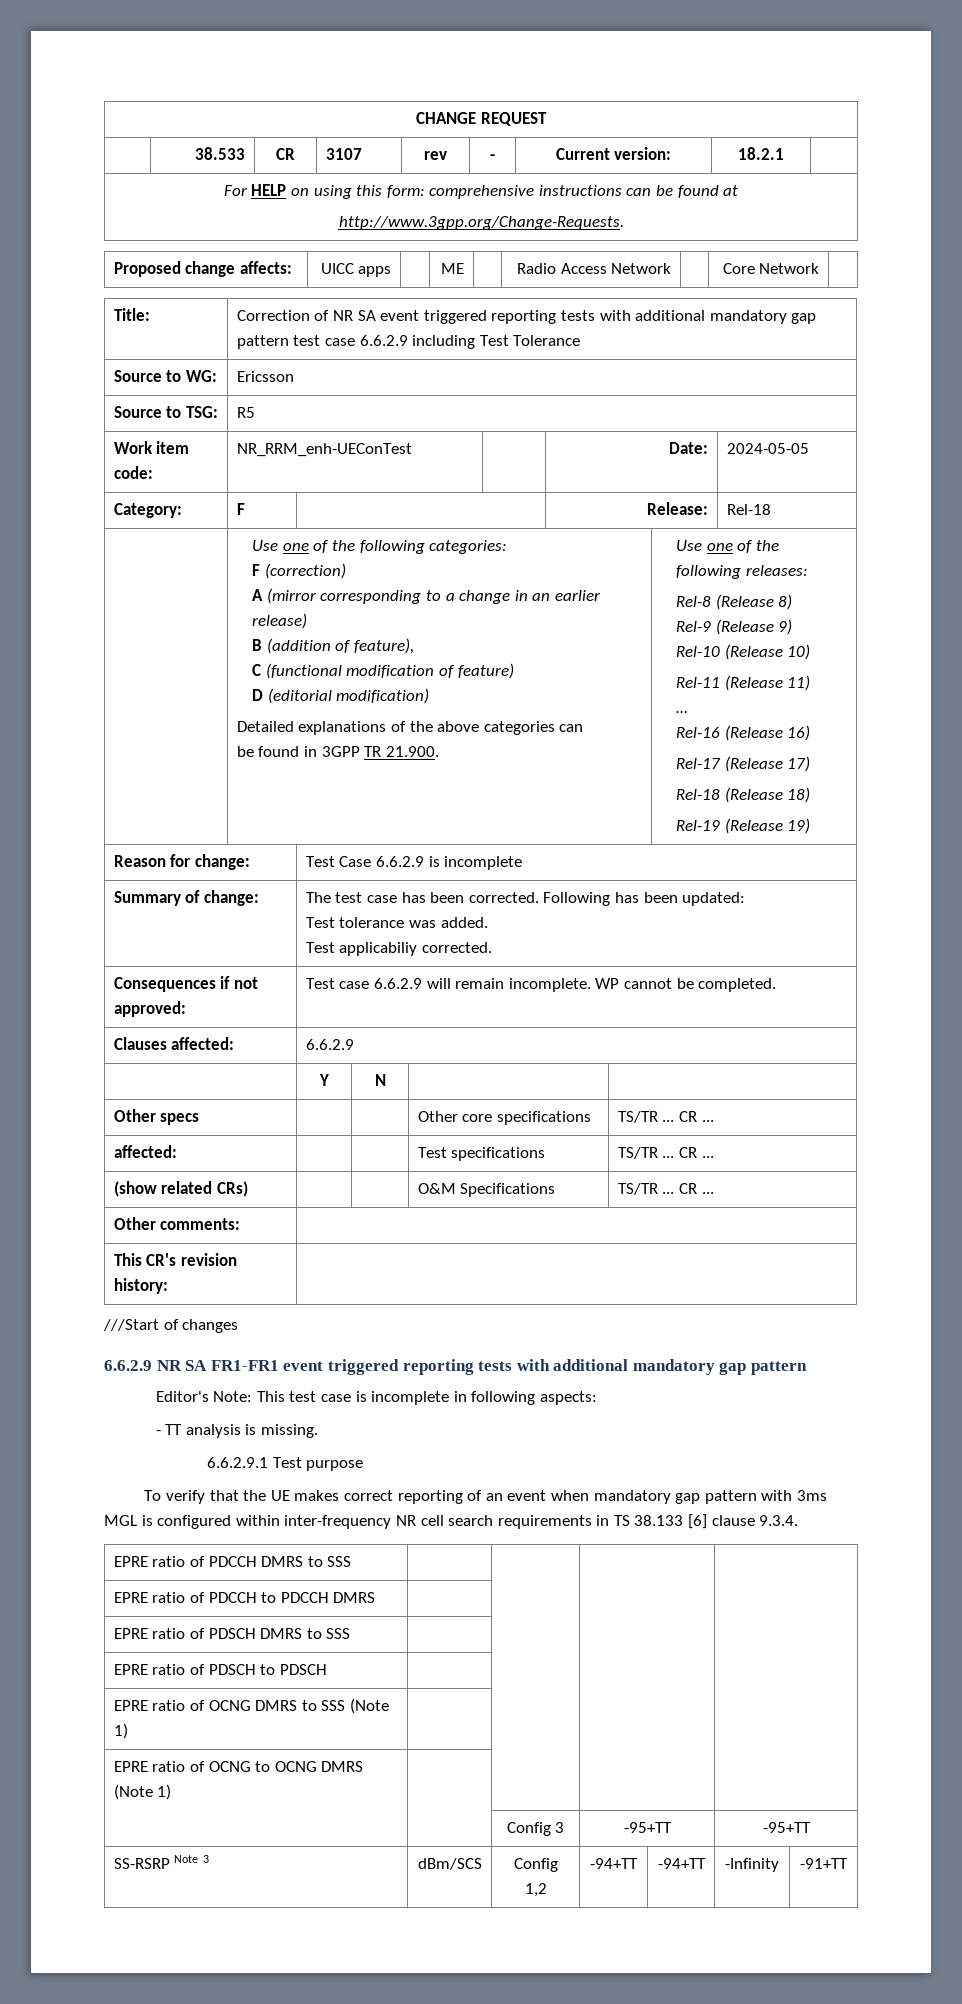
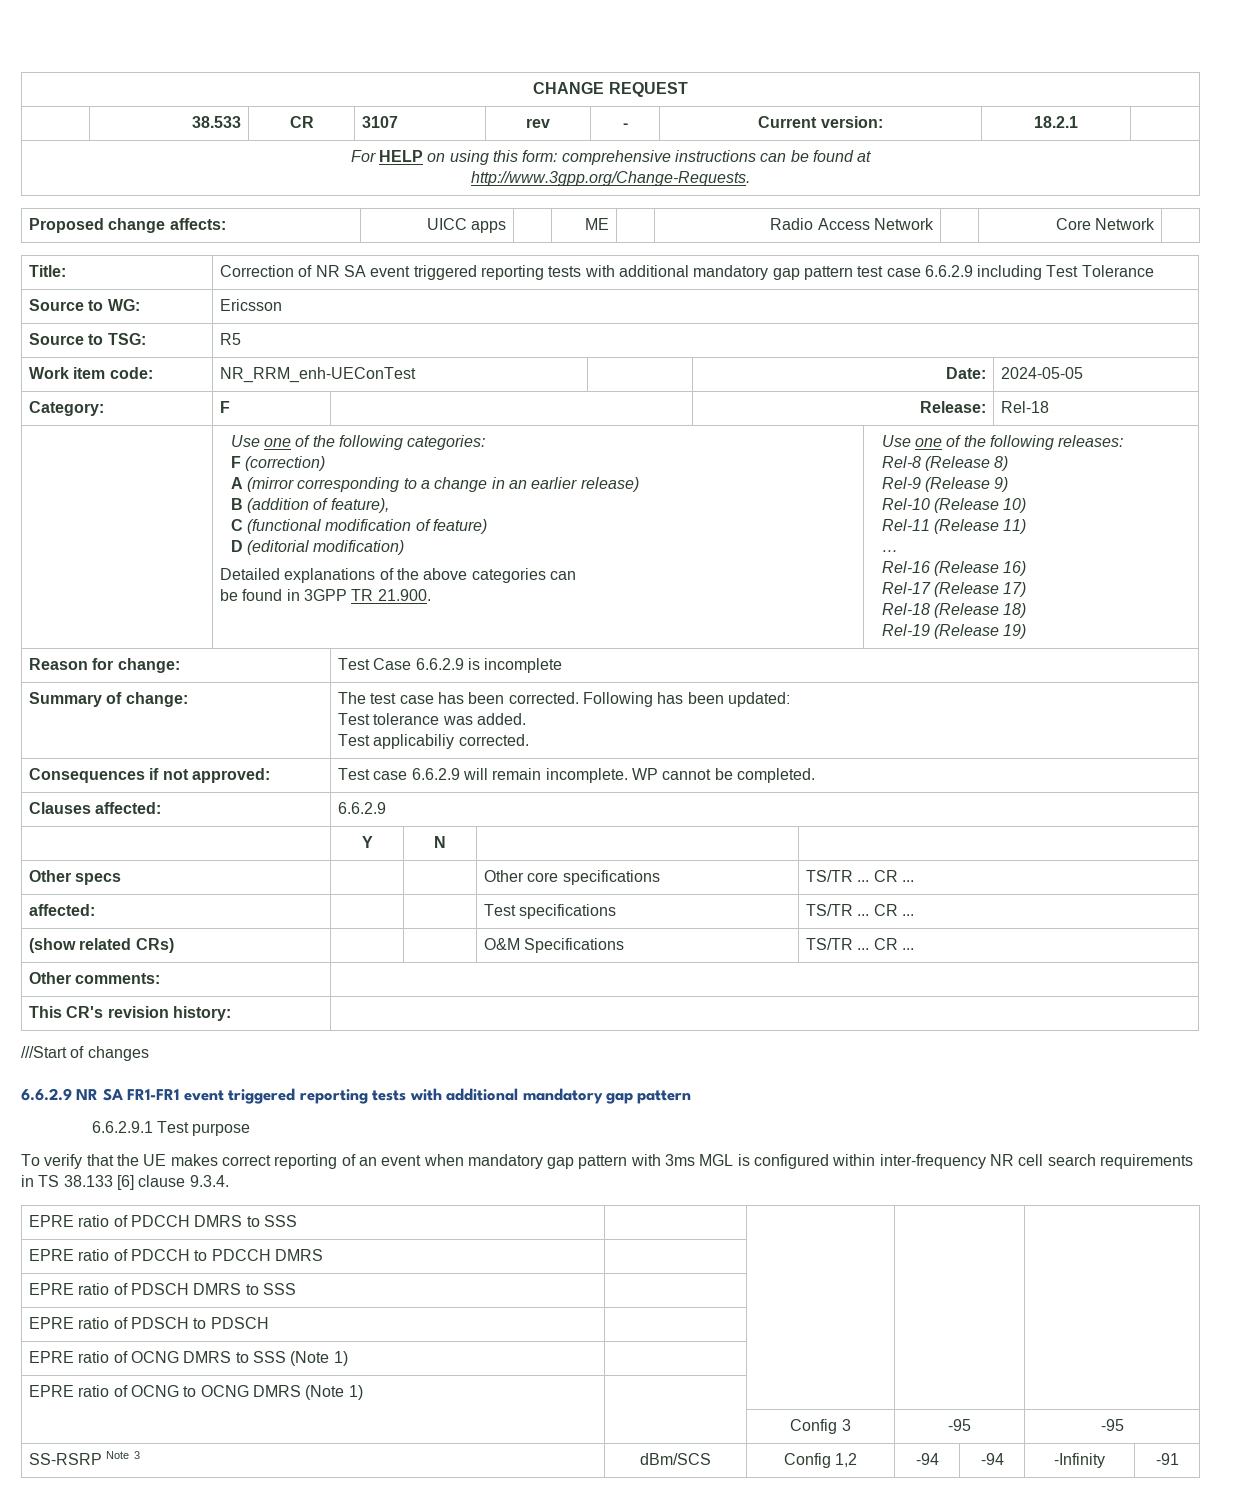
- Editor's Note: This test case is incomplete in following aspects:
- - TT analysis is missing.
- | | Config 3 | -95+TT | -95+TT
+ | | Config 3 | -95 | -95
- SS-RSRP Note 3 | dBm/SCS | Config 1,2 | -94+TT | -94+TT | -Infinity | -91+TT
+ SS-RSRP Note 3 | dBm/SCS | Config 1,2 | -94 | -94 | -Infinity | -91

